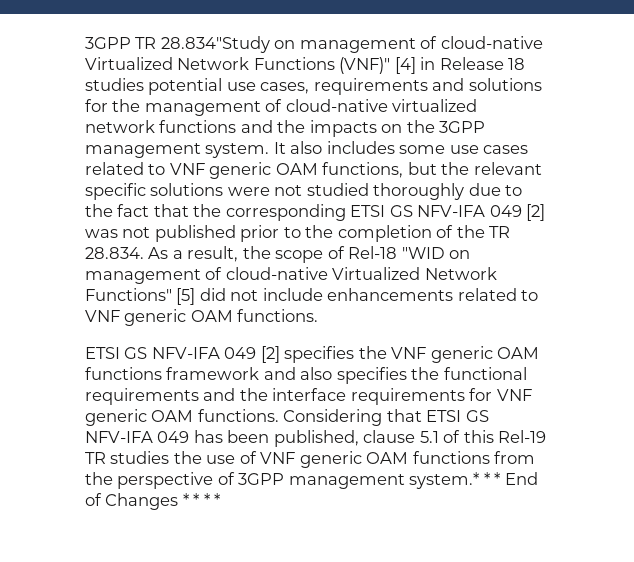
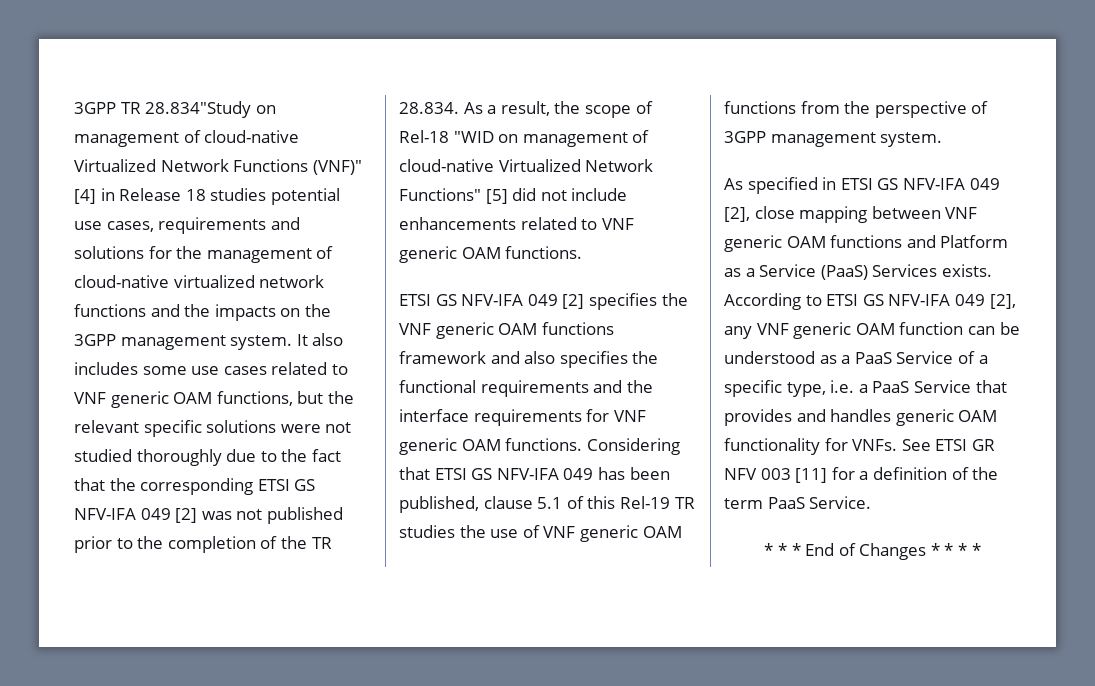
- Considering that ETSI GS NFV-IFA 049 has been published, clause 5.1 of this Rel-19 TR studies the use of VNF generic OAM functions from the perspective of 3GPP management system.* * * End of Changes * * * *
+ Considering that ETSI GS NFV-IFA 049 has been published, clause 5.1 of this Rel-19 TR studies the use of VNF generic OAM functions from the perspective of 3GPP management system.
+ As specified in ETSI GS NFV-IFA 049 [2], close mapping between VNF generic OAM functions and Platform as a Service (PaaS) Services exists. According to ETSI GS NFV-IFA 049 [2], any VNF generic OAM function can be understood as a PaaS Service of a specific type, i.e. a PaaS Service that provides and handles generic OAM functionality for VNFs. See ETSI GR NFV 003 [11] for a definition of the term PaaS Service.
+ * * * End of Changes * * * *

